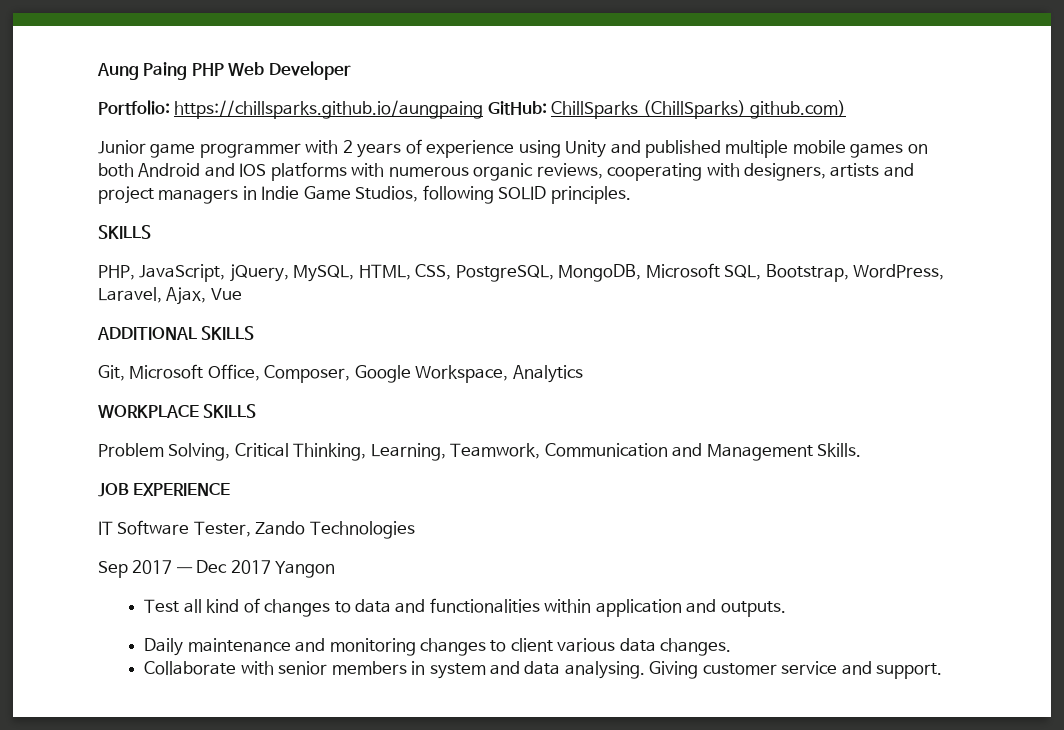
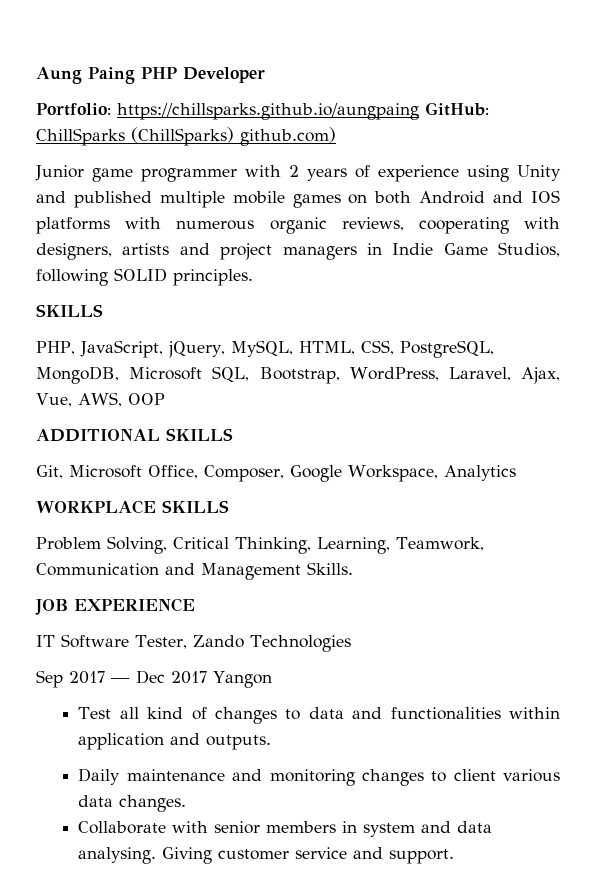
- Aung Paing PHP Web Developer
+ Aung Paing PHP Developer
- PHP, JavaScript, jQuery, MySQL, HTML, CSS, PostgreSQL, MongoDB, Microsoft SQL, Bootstrap, WordPress, Laravel, Ajax, Vue
+ PHP, JavaScript, jQuery, MySQL, HTML, CSS, PostgreSQL, MongoDB, Microsoft SQL, Bootstrap, WordPress, Laravel, Ajax, Vue, AWS, OOP

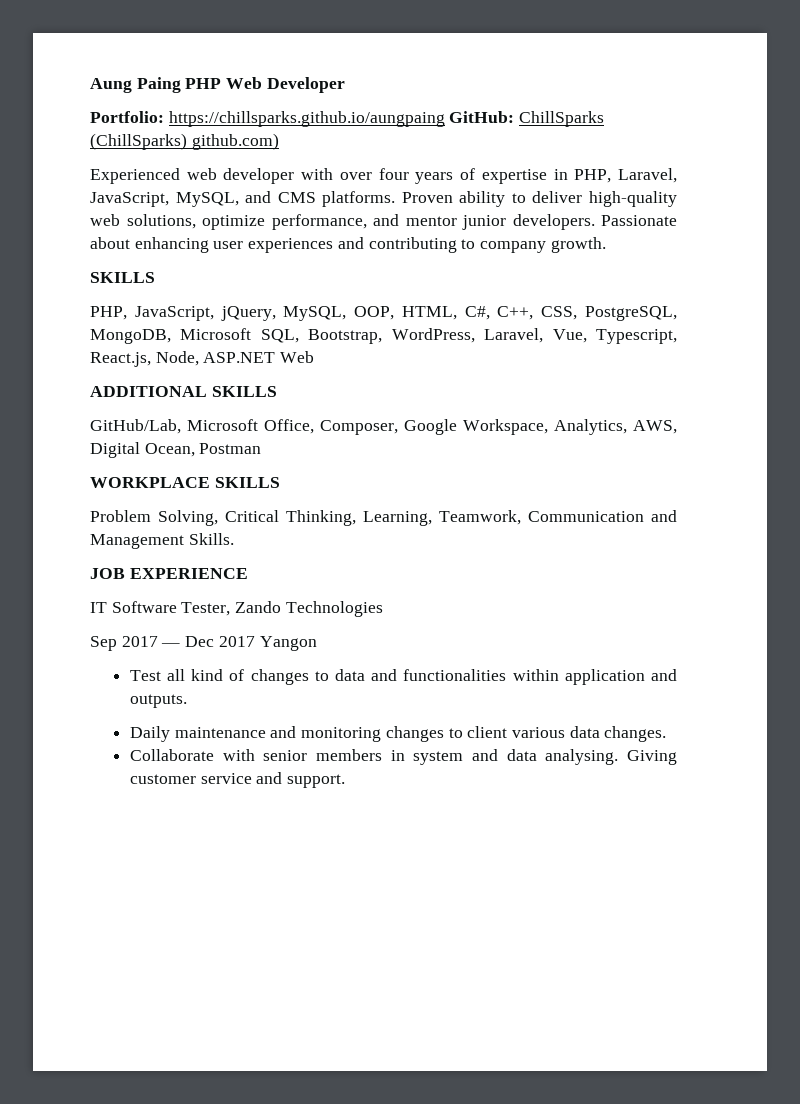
- Aung Paing PHP Developer
+ Aung Paing PHP Web Developer
- Junior game programmer with 2 years of experience using Unity and published multiple mobile games on both Android and IOS platforms with numerous organic reviews, cooperating with designers, artists and project managers in Indie Game Studios, following SOLID principles.
+ Experienced web developer with over four years of expertise in PHP, Laravel, JavaScript, MySQL, and CMS platforms. Proven ability to deliver high-quality web solutions, optimize performance, and mentor junior developers. Passionate about enhancing user experiences and contributing to company growth.
- PHP, JavaScript, jQuery, MySQL, HTML, CSS, PostgreSQL, MongoDB, Microsoft SQL, Bootstrap, WordPress, Laravel, Ajax, Vue, AWS, OOP
+ PHP, JavaScript, jQuery, MySQL, OOP, HTML, C#, C++, CSS, PostgreSQL, MongoDB, Microsoft SQL, Bootstrap, WordPress, Laravel, Vue, Typescript, React.js, Node, ASP.NET Web
- Git, Microsoft Office, Composer, Google Workspace, Analytics
+ GitHub/Lab, Microsoft Office, Composer, Google Workspace, Analytics, AWS, Digital Ocean, Postman

